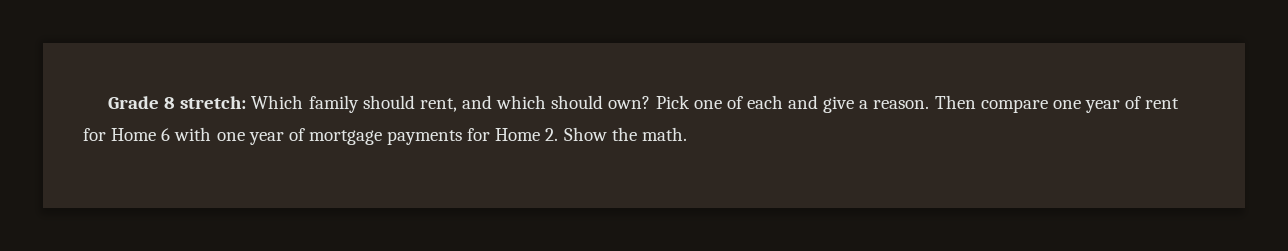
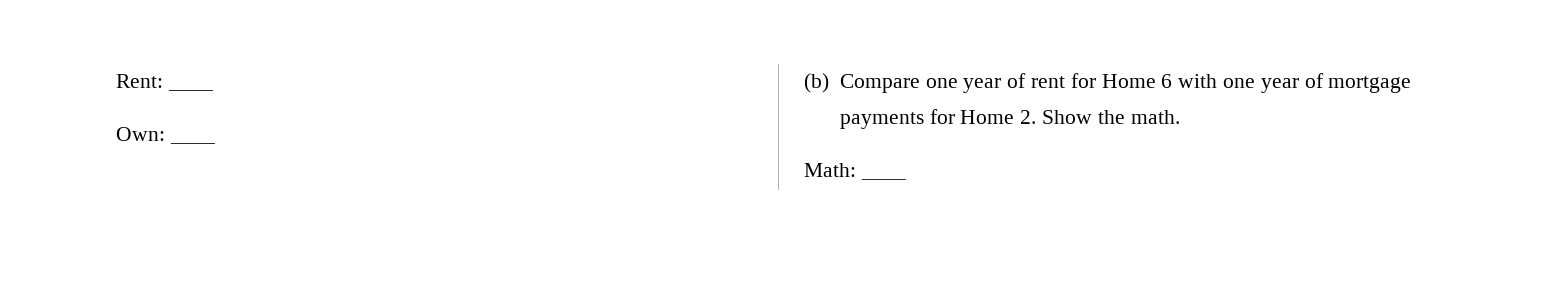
- Grade 8 stretch: Which family should rent, and which should own? Pick one of each and give a reason. Then compare one year of rent for Home 6 with one year of mortgage payments for Home 2. Show the math.
+ Rent: ____
+ Own: ____
+ (b) Compare one year of rent for Home 6 with one year of mortgage payments for Home 2. Show the math.
+ Math: ____

